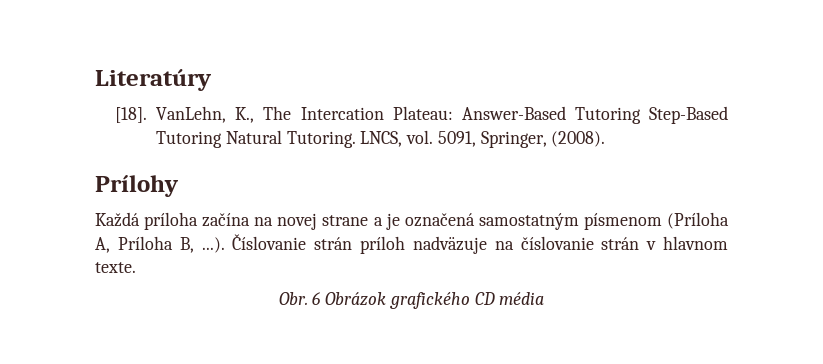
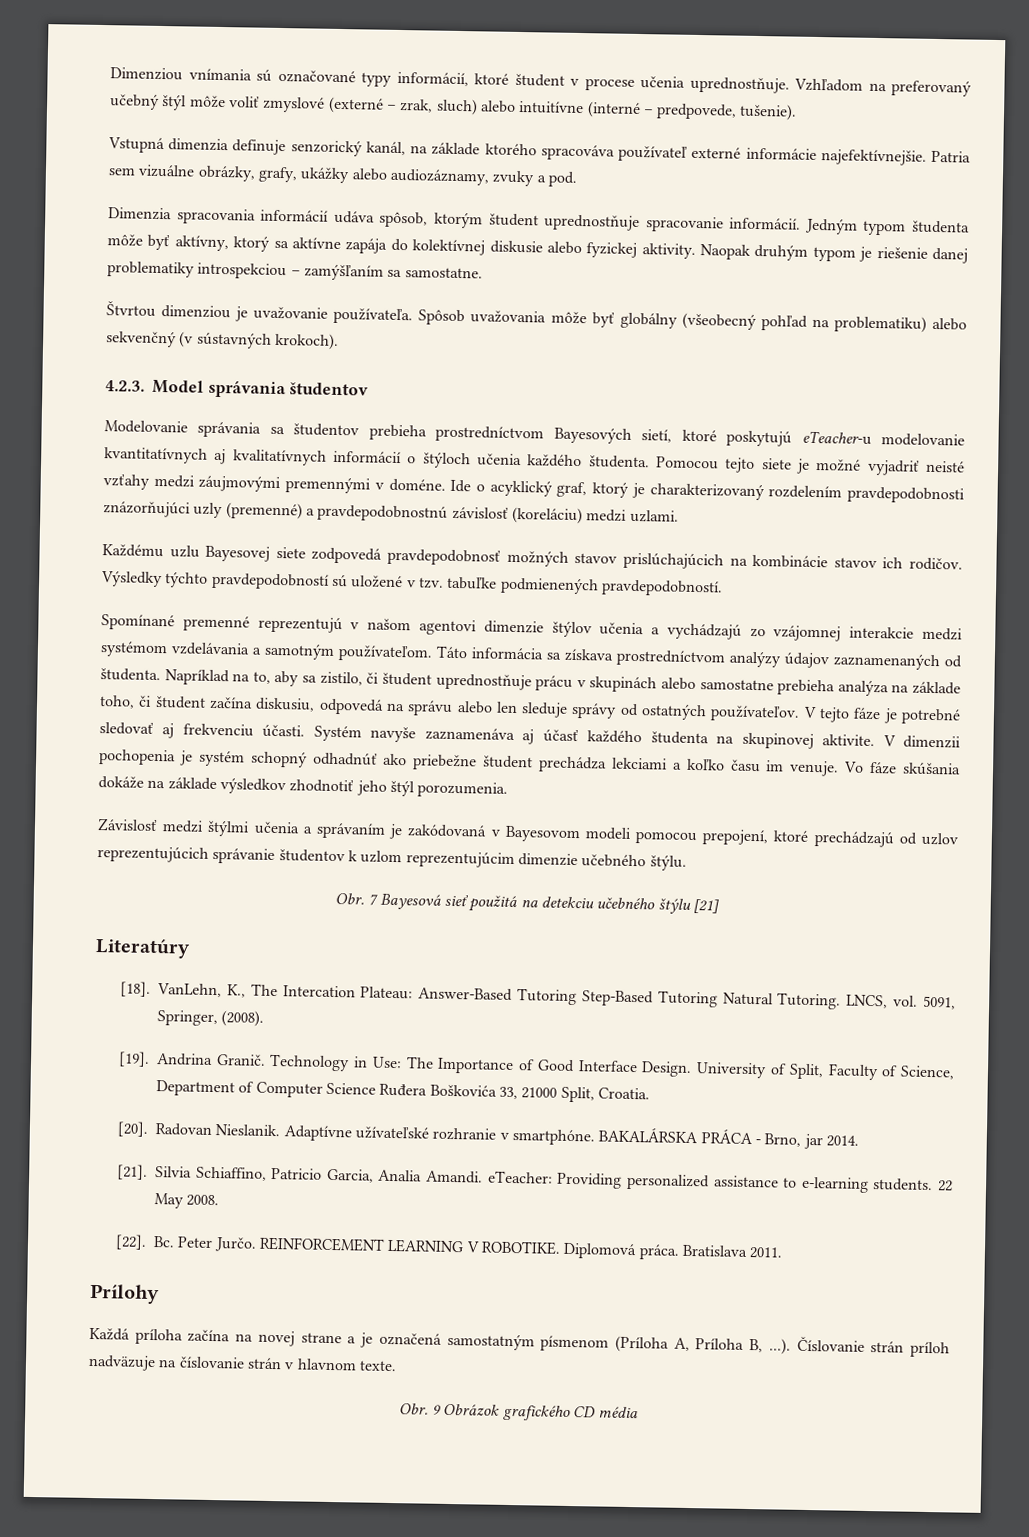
+ Dimenziou vnímania sú označované typy informácií, ktoré študent v procese učenia uprednostňuje. Vzhľadom na preferovaný učebný štýl môže voliť zmyslové (externé – zrak, sluch) alebo intuitívne (interné – predpovede, tušenie).
+ Vstupná dimenzia definuje senzorický kanál, na základe ktorého spracováva používateľ externé informácie najefektívnejšie. Patria sem vizuálne obrázky, grafy, ukážky alebo audiozáznamy, zvuky a pod.
+ Dimenzia spracovania informácií udáva spôsob, ktorým študent uprednostňuje spracovanie informácií. Jedným typom študenta môže byť aktívny, ktorý sa aktívne zapája do kolektívnej diskusie alebo fyzickej aktivity. Naopak druhým typom je riešenie danej problematiky introspekciou – zamýšľaním sa samostatne.
+ Štvrtou dimenziou je uvažovanie používateľa. Spôsob uvažovania môže byť globálny (všeobecný pohľad na problematiku) alebo sekvenčný (v sústavných krokoch).
+ 4.2.3. Model správania študentov
+ Modelovanie správania sa študentov prebieha prostredníctvom Bayesových sietí, ktoré poskytujú eTeacher-u modelovanie kvantitatívnych aj kvalitatívnych informácií o štýloch učenia každého študenta. Pomocou tejto siete je možné vyjadriť neisté vzťahy medzi záujmovými premennými v doméne. Ide o acyklický graf, ktorý je charakterizovaný rozdelením pravdepodobnosti znázorňujúci uzly (premenné) a pravdepodobnostnú závislosť (koreláciu) medzi uzlami.
+ Každému uzlu Bayesovej siete zodpovedá pravdepodobnosť možných stavov prislúchajúcich na kombinácie stavov ich rodičov. Výsledky týchto pravdepodobností sú uložené v tzv. tabuľke podmienených pravdepodobností.
+ Spomínané premenné reprezentujú v našom agentovi dimenzie štýlov učenia a vychádzajú zo vzájomnej interakcie medzi systémom vzdelávania a samotným používateľom. Táto informácia sa získava prostredníctvom analýzy údajov zaznamenaných od študenta. Napríklad na to, aby sa zistilo, či študent uprednostňuje prácu v skupinách alebo samostatne prebieha analýza na základe toho, či študent začína diskusiu, odpovedá na správu alebo len sleduje správy od ostatných používateľov. V tejto fáze je potrebné sledovať aj frekvenciu účasti. Systém navyše zaznamenáva aj účasť každého študenta na skupinovej aktivite. V dimenzii pochopenia je systém schopný odhadnúť ako priebežne študent prechádza lekciami a koľko času im venuje. Vo fáze skúšania dokáže na základe výsledkov zhodnotiť jeho štýl porozumenia.
+ Závislosť medzi štýlmi učenia a správaním je zakódovaná v Bayesovom modeli pomocou prepojení, ktoré prechádzajú od uzlov reprezentujúcich správanie študentov k uzlom reprezentujúcim dimenzie učebného štýlu.
+ Obr. 7 Bayesová sieť použitá na detekciu učebného štýlu [21]
+ [19]. Andrina Granič. Technology in Use: The Importance of Good Interface Design. University of Split, Faculty of Science, Department of Computer Science Ruđera Boškovića 33, 21000 Split, Croatia.
+ [20]. Radovan Nieslanik. Adaptívne užívateľské rozhranie v smartphóne. BAKALÁRSKA PRÁCA - Brno, jar 2014.
+ [21]. Silvia Schiaffino, Patricio Garcia, Analia Amandi. eTeacher: Providing personalized assistance to e-learning students. 22 May 2008.
+ [22]. Bc. Peter Jurčo. REINFORCEMENT LEARNING V ROBOTIKE. Diplomová práca. Bratislava 2011.
- Obr. 6 Obrázok grafického CD média
+ Obr. 9 Obrázok grafického CD média

